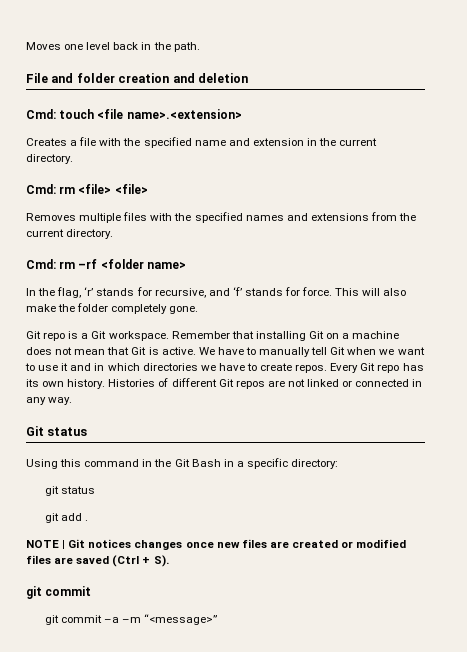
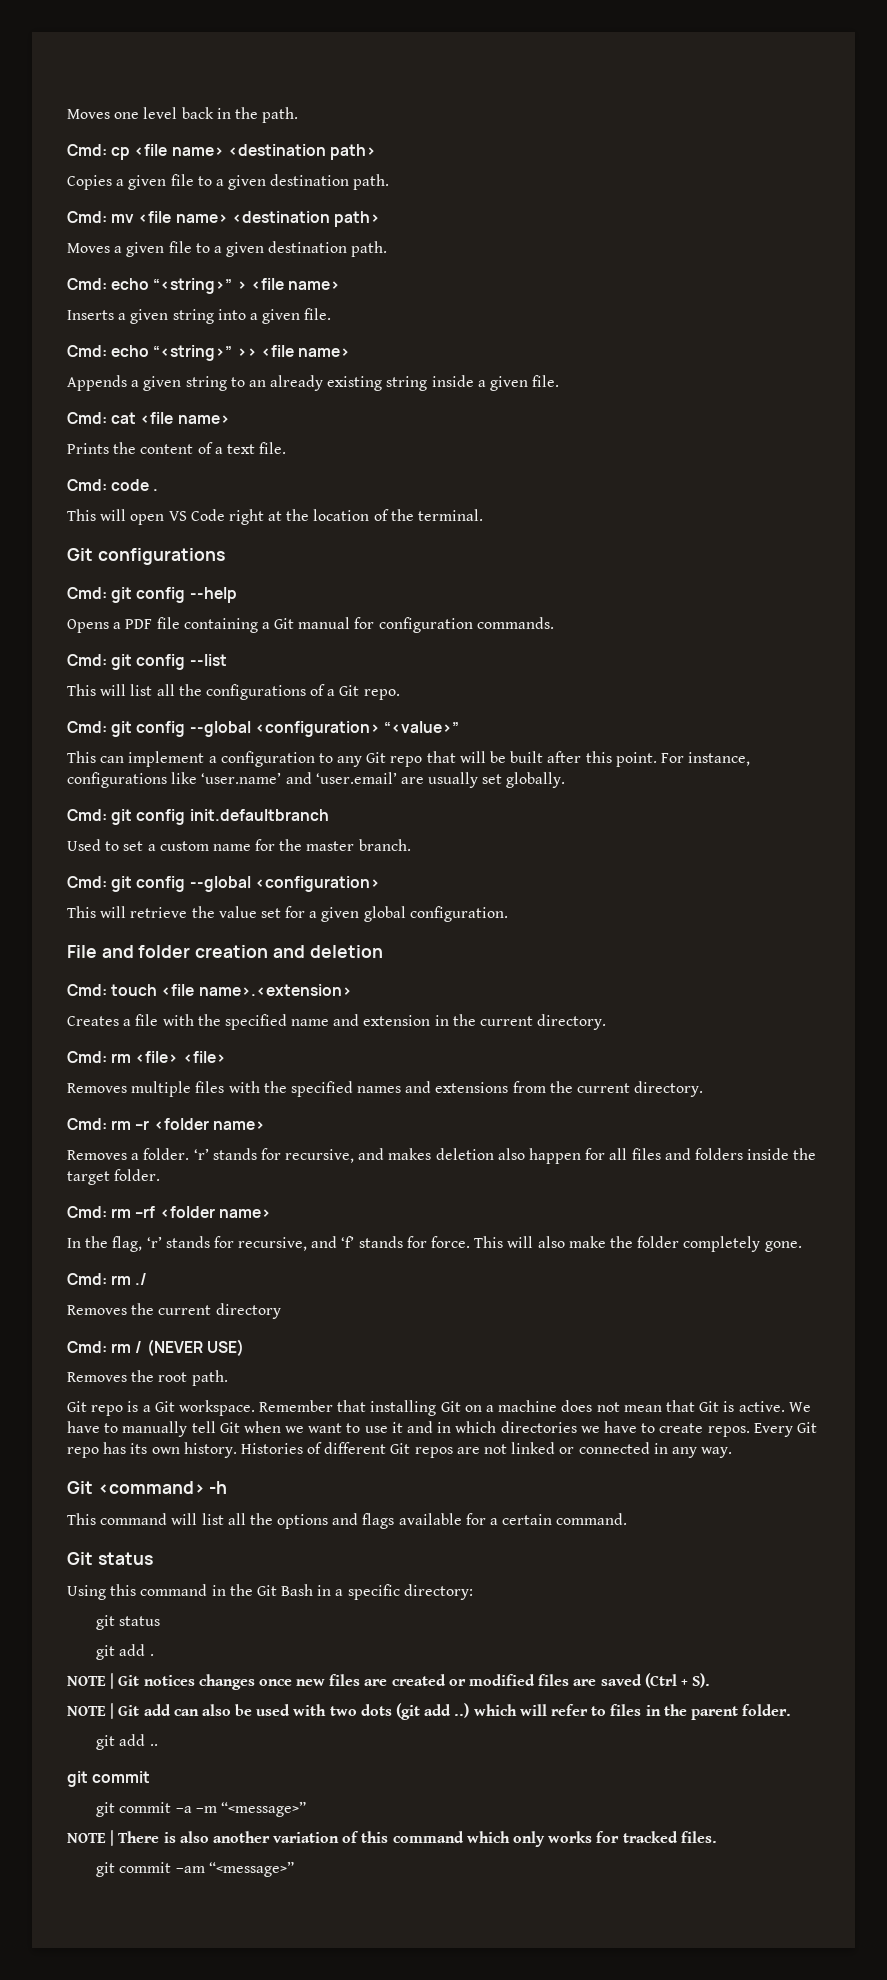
+ Cmd: cp <file name> <destination path>
+ Copies a given file to a given destination path.
+ Cmd: mv <file name> <destination path>
+ Moves a given file to a given destination path.
+ Cmd: echo “<string>” > <file name>
+ Inserts a given string into a given file.
+ Cmd: echo “<string>” >> <file name>
+ Appends a given string to an already existing string inside a given file.
+ Cmd: cat <file name>
+ Prints the content of a text file.
+ Cmd: code .
+ This will open VS Code right at the location of the terminal.
+ Git configurations
+ Cmd: git config --help
+ Opens a PDF file containing a Git manual for configuration commands.
+ Cmd: git config --list
+ This will list all the configurations of a Git repo.
+ Cmd: git config --global <configuration> “<value>”
+ This can implement a configuration to any Git repo that will be built after this point. For instance, configurations like ‘user.name’ and ‘user.email’ are usually set globally.
+ Cmd: git config init.defaultbranch
+ Used to set a custom name for the master branch.
+ Cmd: git config --global <configuration>
+ This will retrieve the value set for a given global configuration.
+ Cmd: rm –r <folder name>
+ Removes a folder. ‘r’ stands for recursive, and makes deletion also happen for all files and folders inside the target folder.
+ Cmd: rm ./
+ Removes the current directory
+ Cmd: rm / (NEVER USE)
+ Removes the root path.
+ Git <command> -h
+ This command will list all the options and flags available for a certain command.
+ NOTE | Git add can also be used with two dots (git add ..) which will refer to files in the parent folder.
+ git add ..
+ NOTE | There is also another variation of this command which only works for tracked files.
+ git commit –am “<message>”

